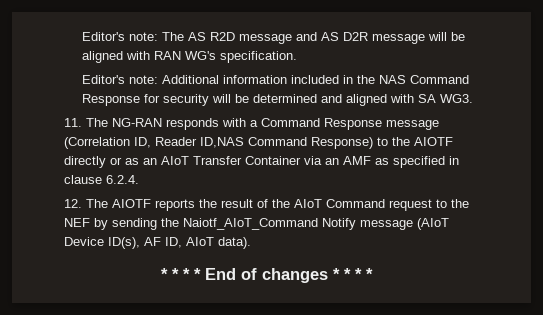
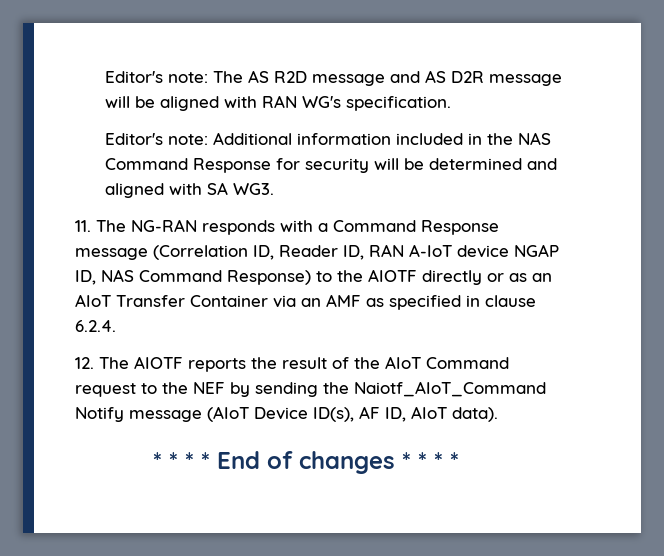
- 11. The NG-RAN responds with a Command Response message (Correlation ID, Reader ID,NAS Command Response) to the AIOTF directly or as an AIoT Transfer Container via an AMF as specified in clause 6.2.4.
+ 11. The NG-RAN responds with a Command Response message (Correlation ID, Reader ID, RAN A-IoT device NGAP ID, NAS Command Response) to the AIOTF directly or as an AIoT Transfer Container via an AMF as specified in clause 6.2.4.

